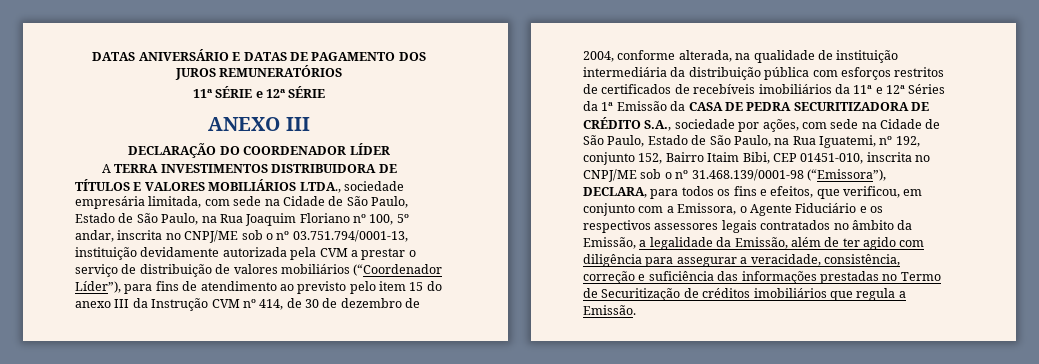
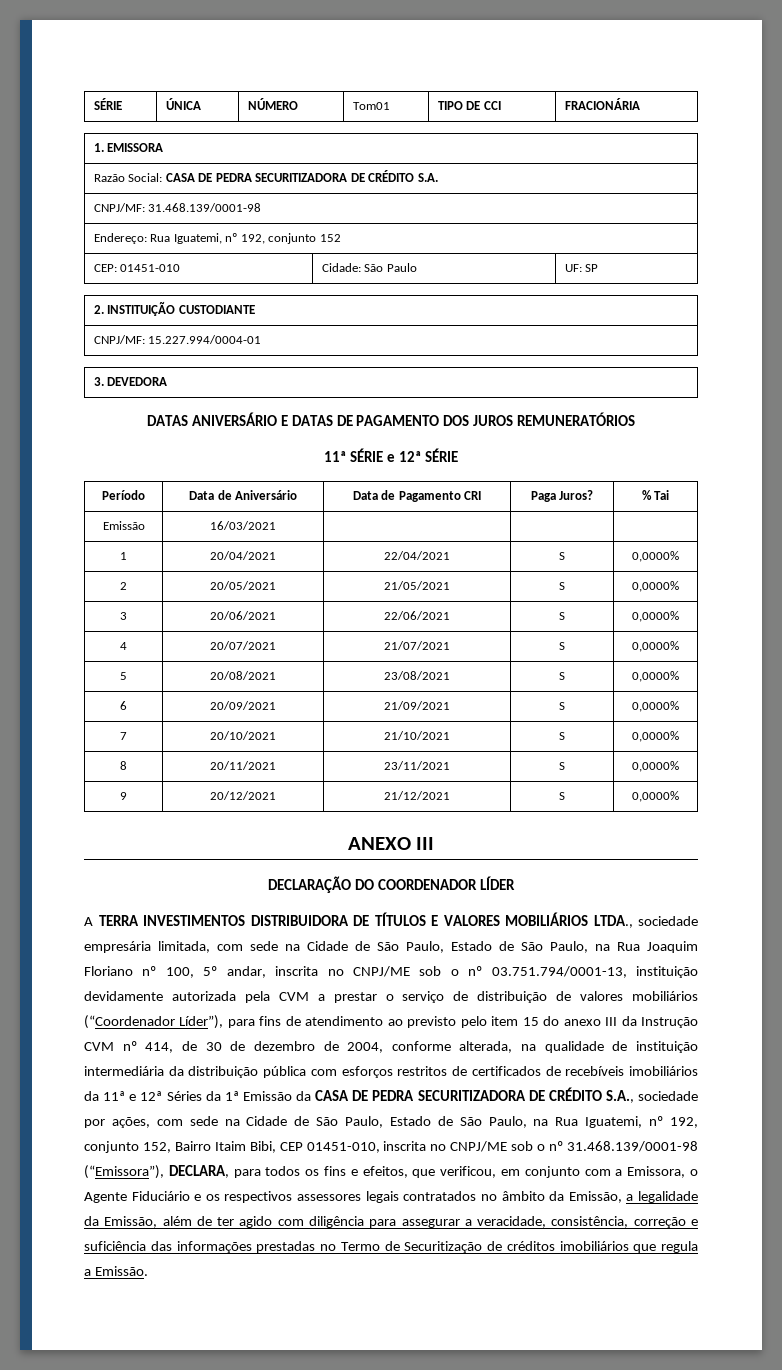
+ SÉRIE | ÚNICA | NÚMERO | Tom01 | TIPO DE CCI | FRACIONÁRIA
+ 1. EMISSORA
+ Razão Social: CASA DE PEDRA SECURITIZADORA DE CRÉDITO S.A.
+ CNPJ/MF: 31.468.139/0001-98
+ Endereço: Rua Iguatemi, nº 192, conjunto 152
+ CEP: 01451-010 | Cidade: São Paulo | UF: SP
+ 2. INSTITUIÇÃO CUSTODIANTE
+ CNPJ/MF: 15.227.994/0004-01
+ 3. DEVEDORA
+ Período | Data de Aniversário | Data de Pagamento CRI | Paga Juros? | % Tai
+ Emissão | 16/03/2021 | | |
+ 1 | 20/04/2021 | 22/04/2021 | S | 0,0000%
+ 2 | 20/05/2021 | 21/05/2021 | S | 0,0000%
+ 3 | 20/06/2021 | 22/06/2021 | S | 0,0000%
+ 4 | 20/07/2021 | 21/07/2021 | S | 0,0000%
+ 5 | 20/08/2021 | 23/08/2021 | S | 0,0000%
+ 6 | 20/09/2021 | 21/09/2021 | S | 0,0000%
+ 7 | 20/10/2021 | 21/10/2021 | S | 0,0000%
+ 8 | 20/11/2021 | 23/11/2021 | S | 0,0000%
+ 9 | 20/12/2021 | 21/12/2021 | S | 0,0000%

